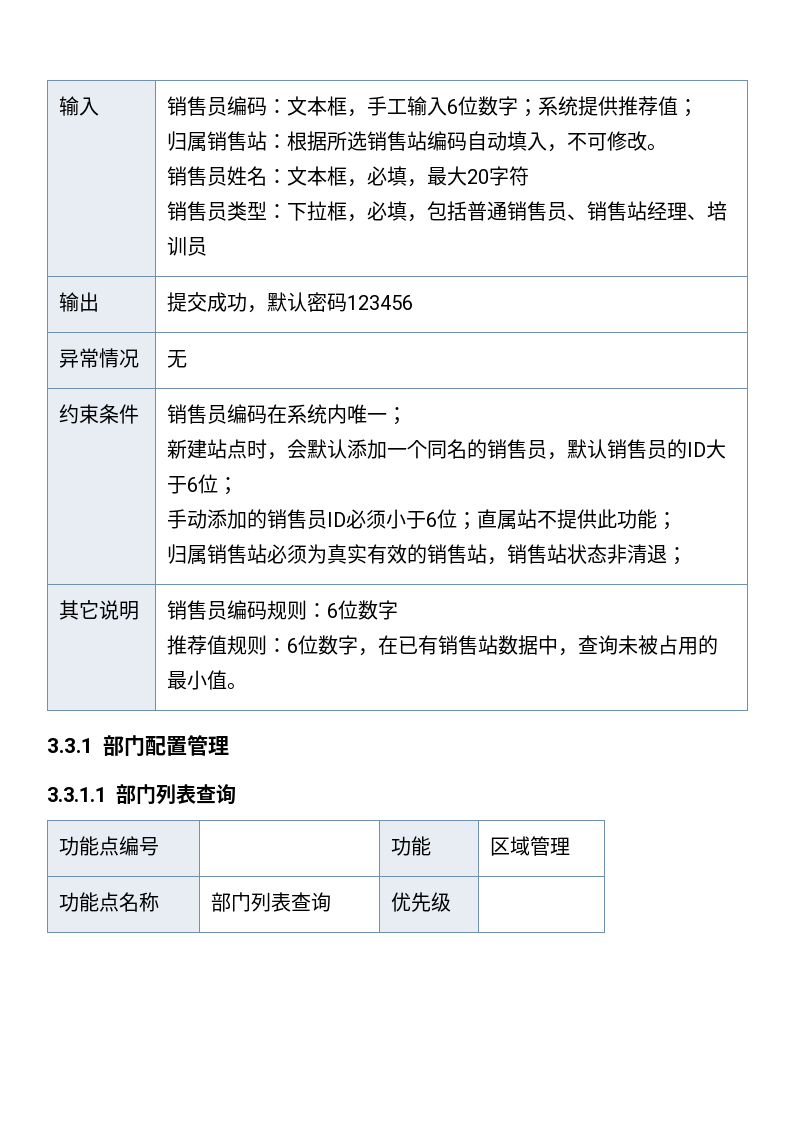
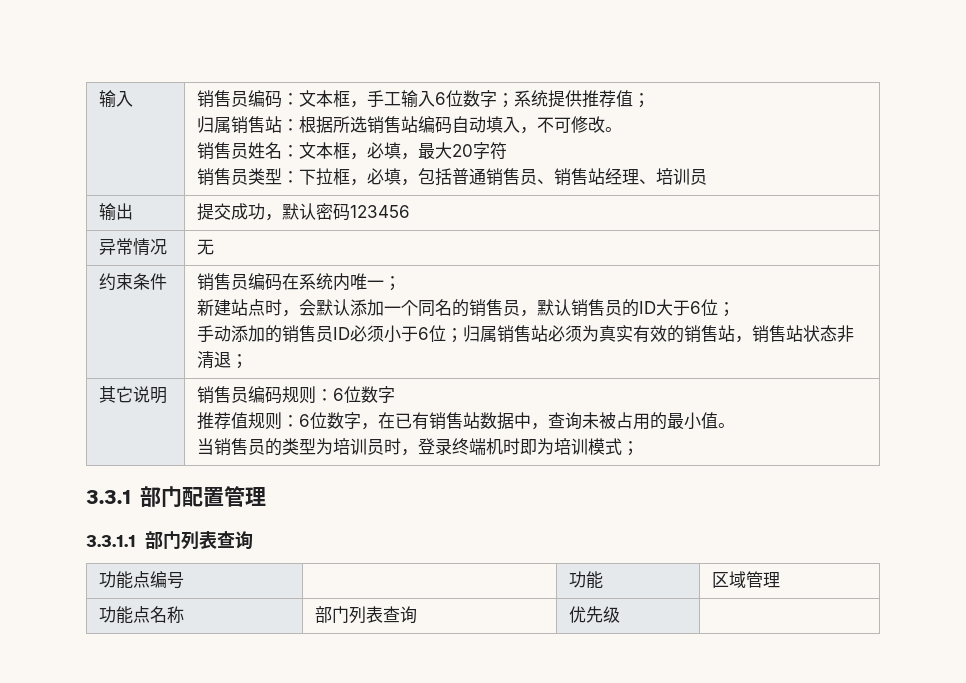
- 手动添加的销售员ID必须小于6位；直属站不提供此功能；
- 归属销售站必须为真实有效的销售站，销售站状态非清退；
+ 手动添加的销售员ID必须小于6位；归属销售站必须为真实有效的销售站，销售站状态非清退；
  其它说明 | 销售员编码规则：6位数字
  推荐值规则：6位数字，在已有销售站数据中，查询未被占用的最小值。
+ 当销售员的类型为培训员时，登录终端机时即为培训模式；

